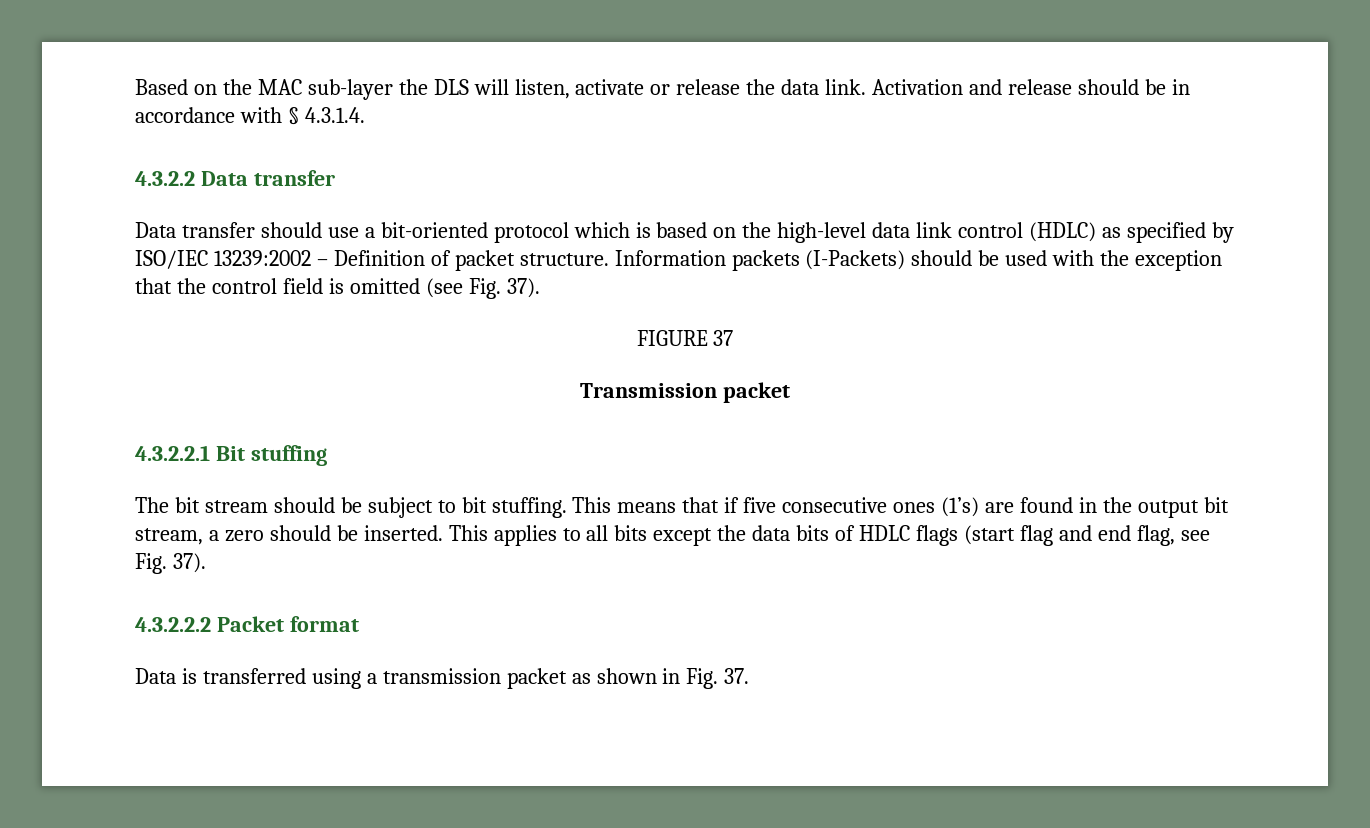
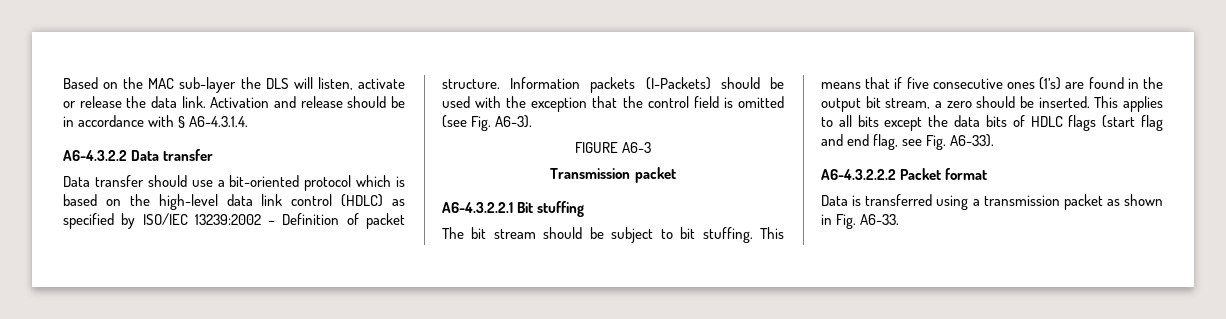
- Activation and release should be in accordance with § 4.3.1.4.
- 4.3.2.2 Data transfer
+ Activation and release should be in accordance with § A6-4.3.1.4.
+ A6-4.3.2.2 Data transfer
- Information packets (I-Packets) should be used with the exception that the control field is omitted (see Fig. 37).
+ Information packets (I-Packets) should be used with the exception that the control field is omitted (see Fig. A6-3).
- FIGURE 37
+ FIGURE A6-3
- 4.3.2.2.1 Bit stuffing
+ A6-4.3.2.2.1 Bit stuffing
- This applies to all bits except the data bits of HDLC flags (start flag and end flag, see Fig. 37).
- 4.3.2.2.2 Packet format
+ This applies to all bits except the data bits of HDLC flags (start flag and end flag, see Fig. A6-33).
+ A6-4.3.2.2.2 Packet format
- Data is transferred using a transmission packet as shown in Fig. 37.
+ Data is transferred using a transmission packet as shown in Fig. A6-33.

